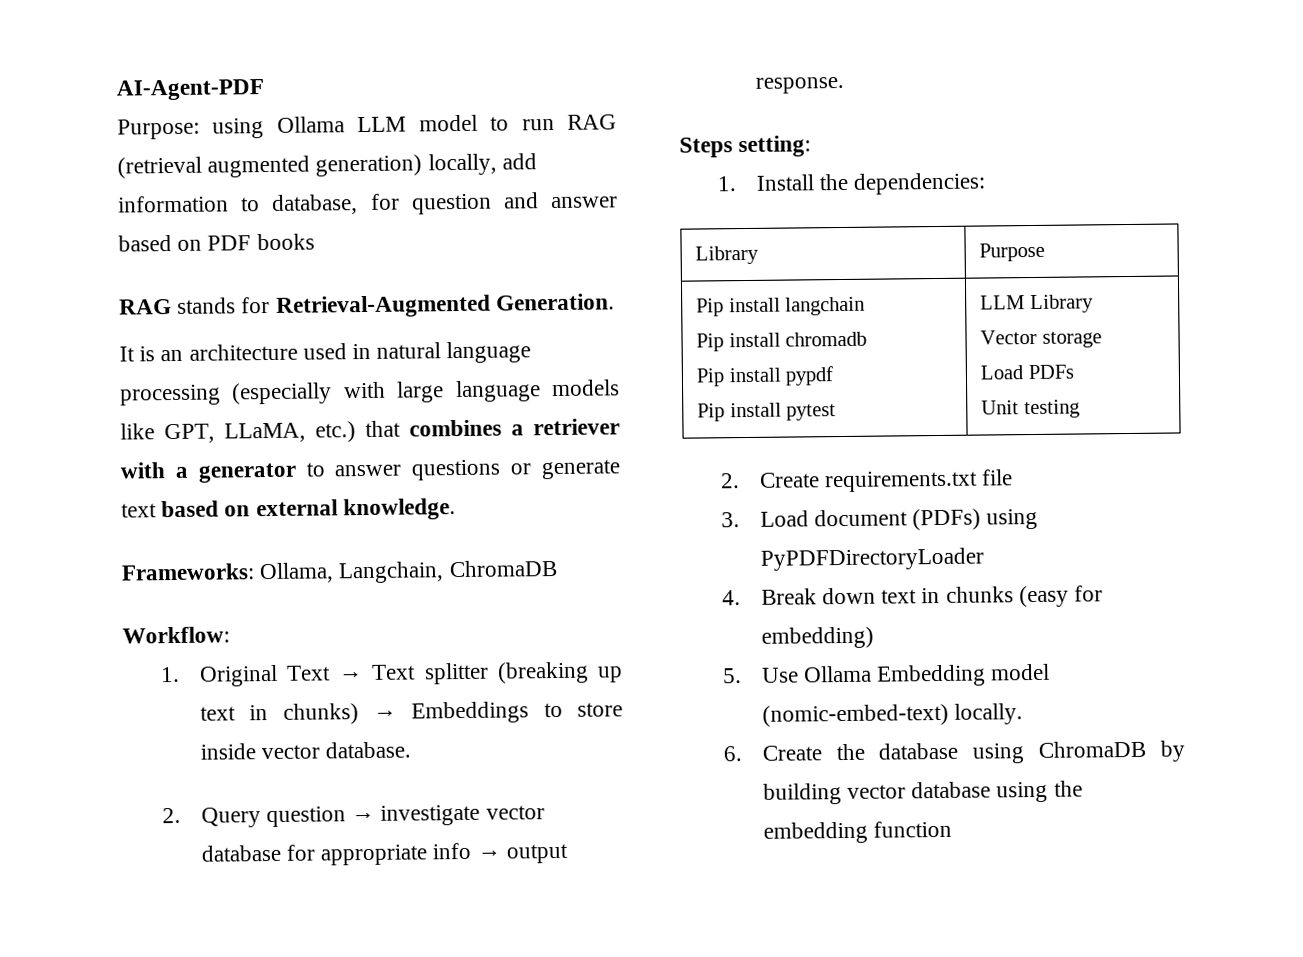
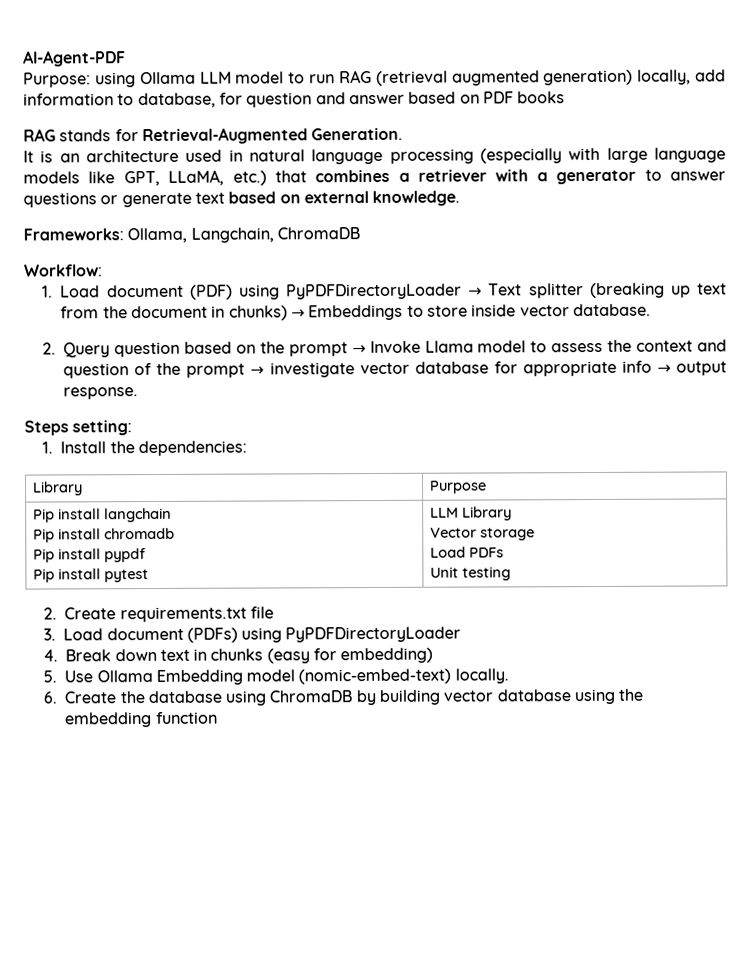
- 1. Original Text → Text splitter (breaking up text in chunks) → Embeddings to store inside vector database.
+ 1. Load document (PDF) using PyPDFDirectoryLoader → Text splitter (breaking up text from the document in chunks) → Embeddings to store inside vector database.
- 2. Query question → investigate vector database for appropriate info → output response.
+ 2. Query question based on the prompt → Invoke Llama model to assess the context and question of the prompt → investigate vector database for appropriate info → output response.

